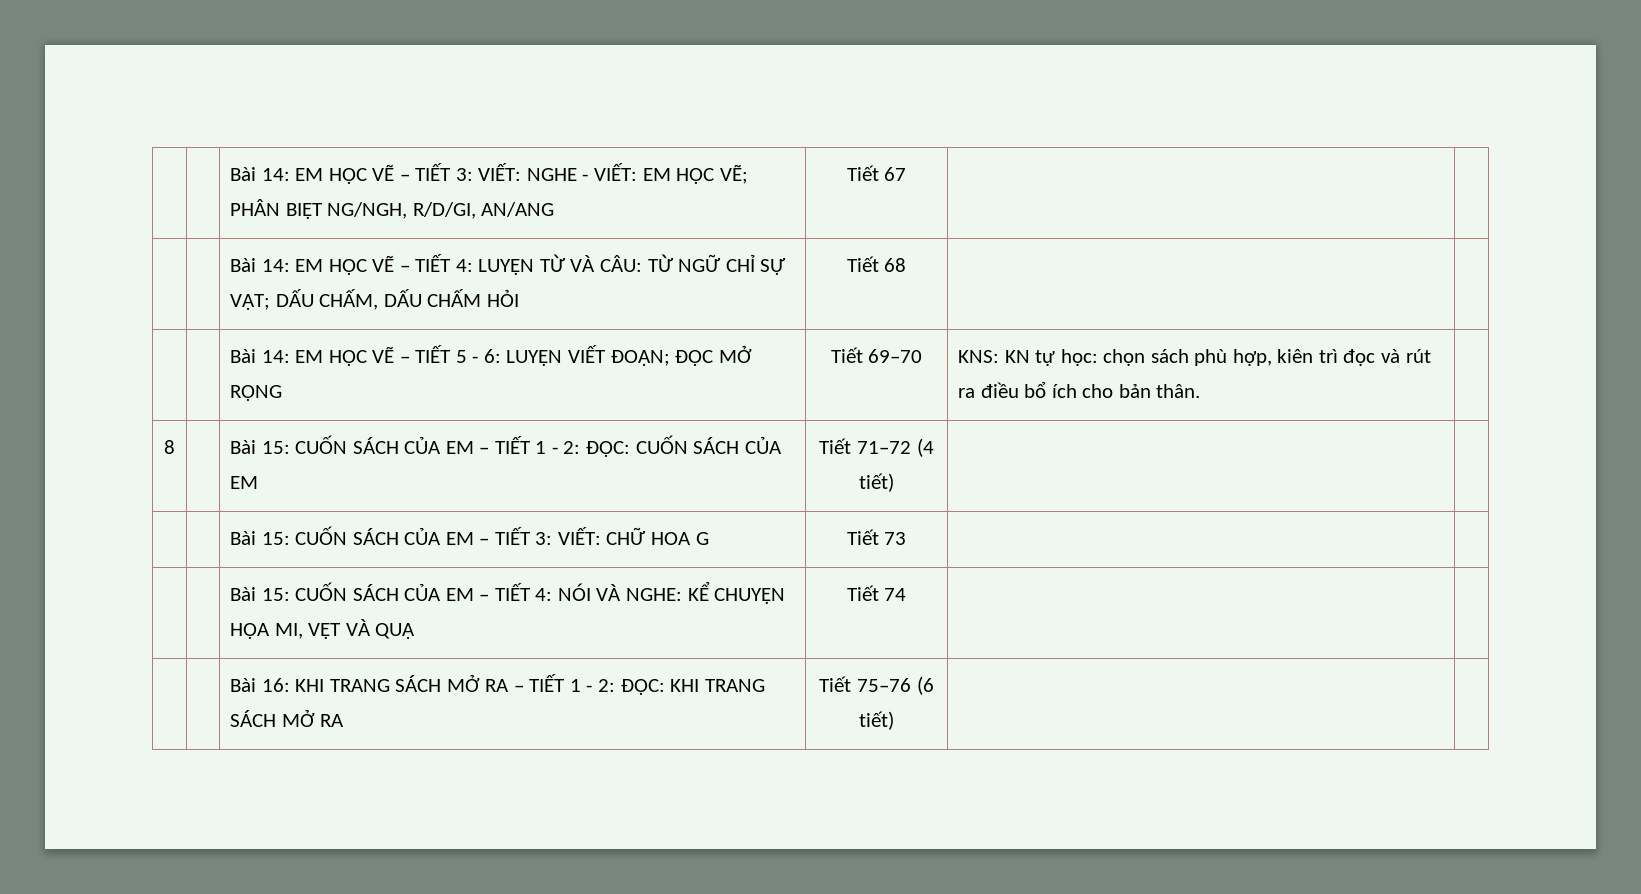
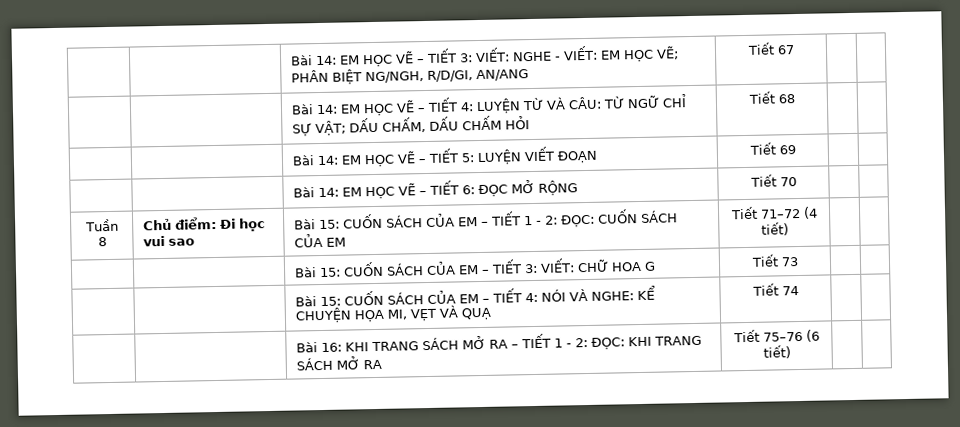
- | | Bài 14: EM HỌC VẼ – TIẾT 5 - 6: LUYỆN VIẾT ĐOẠN; ĐỌC MỞ RỘNG | Tiết 69–70 | KNS: KN tự học: chọn sách phù hợp, kiên trì đọc và rút ra điều bổ ích cho bản thân. |
- 8 | | Bài 15: CUỐN SÁCH CỦA EM – TIẾT 1 - 2: ĐỌC: CUỐN SÁCH CỦA EM | Tiết 71–72 (4 tiết) | |
+ | | Bài 14: EM HỌC VẼ – TIẾT 5: LUYỆN VIẾT ĐOẠN | Tiết 69 | |
+ | | Bài 14: EM HỌC VẼ – TIẾT 6: ĐỌC MỞ RỘNG | Tiết 70 | |
+ Tuần 8 | Chủ điểm: Đi học vui sao | Bài 15: CUỐN SÁCH CỦA EM – TIẾT 1 - 2: ĐỌC: CUỐN SÁCH CỦA EM | Tiết 71–72 (4 tiết) | |

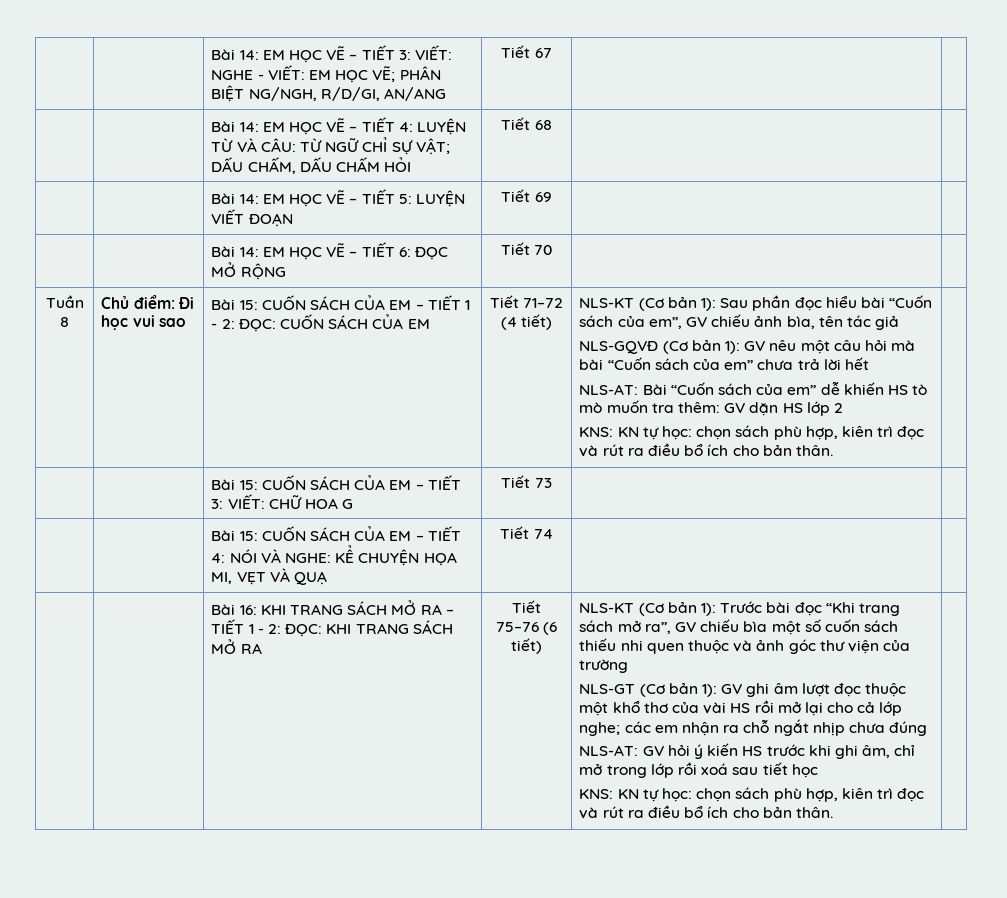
+ NLS-KT (Cơ bản 1): Sau phần đọc hiểu bài “Cuốn sách của em”, GV chiếu ảnh bìa, tên tác giả
+ NLS-GQVĐ (Cơ bản 1): GV nêu một câu hỏi mà bài “Cuốn sách của em” chưa trả lời hết
+ NLS-AT: Bài “Cuốn sách của em” dễ khiến HS tò mò muốn tra thêm: GV dặn HS lớp 2
+ KNS: KN tự học: chọn sách phù hợp, kiên trì đọc và rút ra điều bổ ích cho bản thân.
+ NLS-KT (Cơ bản 1): Trước bài đọc “Khi trang sách mở ra”, GV chiếu bìa một số cuốn sách thiếu nhi quen thuộc và ảnh góc thư viện của trường
+ NLS-GT (Cơ bản 1): GV ghi âm lượt đọc thuộc một khổ thơ của vài HS rồi mở lại cho cả lớp nghe; các em nhận ra chỗ ngắt nhịp chưa đúng
+ NLS-AT: GV hỏi ý kiến HS trước khi ghi âm, chỉ mở trong lớp rồi xoá sau tiết học
+ KNS: KN tự học: chọn sách phù hợp, kiên trì đọc và rút ra điều bổ ích cho bản thân.

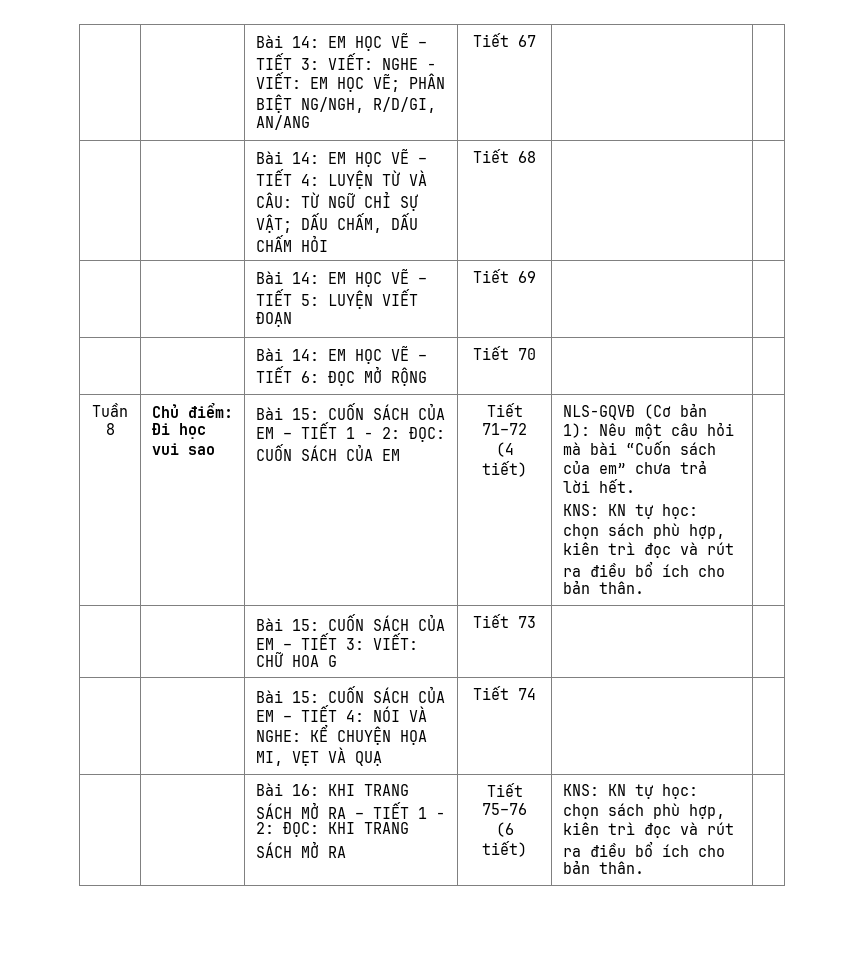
- NLS-KT (Cơ bản 1): Sau phần đọc hiểu bài “Cuốn sách của em”, GV chiếu ảnh bìa, tên tác giả
- NLS-GQVĐ (Cơ bản 1): GV nêu một câu hỏi mà bài “Cuốn sách của em” chưa trả lời hết
- NLS-AT: Bài “Cuốn sách của em” dễ khiến HS tò mò muốn tra thêm: GV dặn HS lớp 2
+ NLS-GQVĐ (Cơ bản 1): Nêu một câu hỏi mà bài “Cuốn sách của em” chưa trả lời hết.
- NLS-KT (Cơ bản 1): Trước bài đọc “Khi trang sách mở ra”, GV chiếu bìa một số cuốn sách thiếu nhi quen thuộc và ảnh góc thư viện của trường
- NLS-GT (Cơ bản 1): GV ghi âm lượt đọc thuộc một khổ thơ của vài HS rồi mở lại cho cả lớp nghe; các em nhận ra chỗ ngắt nhịp chưa đúng
- NLS-AT: GV hỏi ý kiến HS trước khi ghi âm, chỉ mở trong lớp rồi xoá sau tiết học

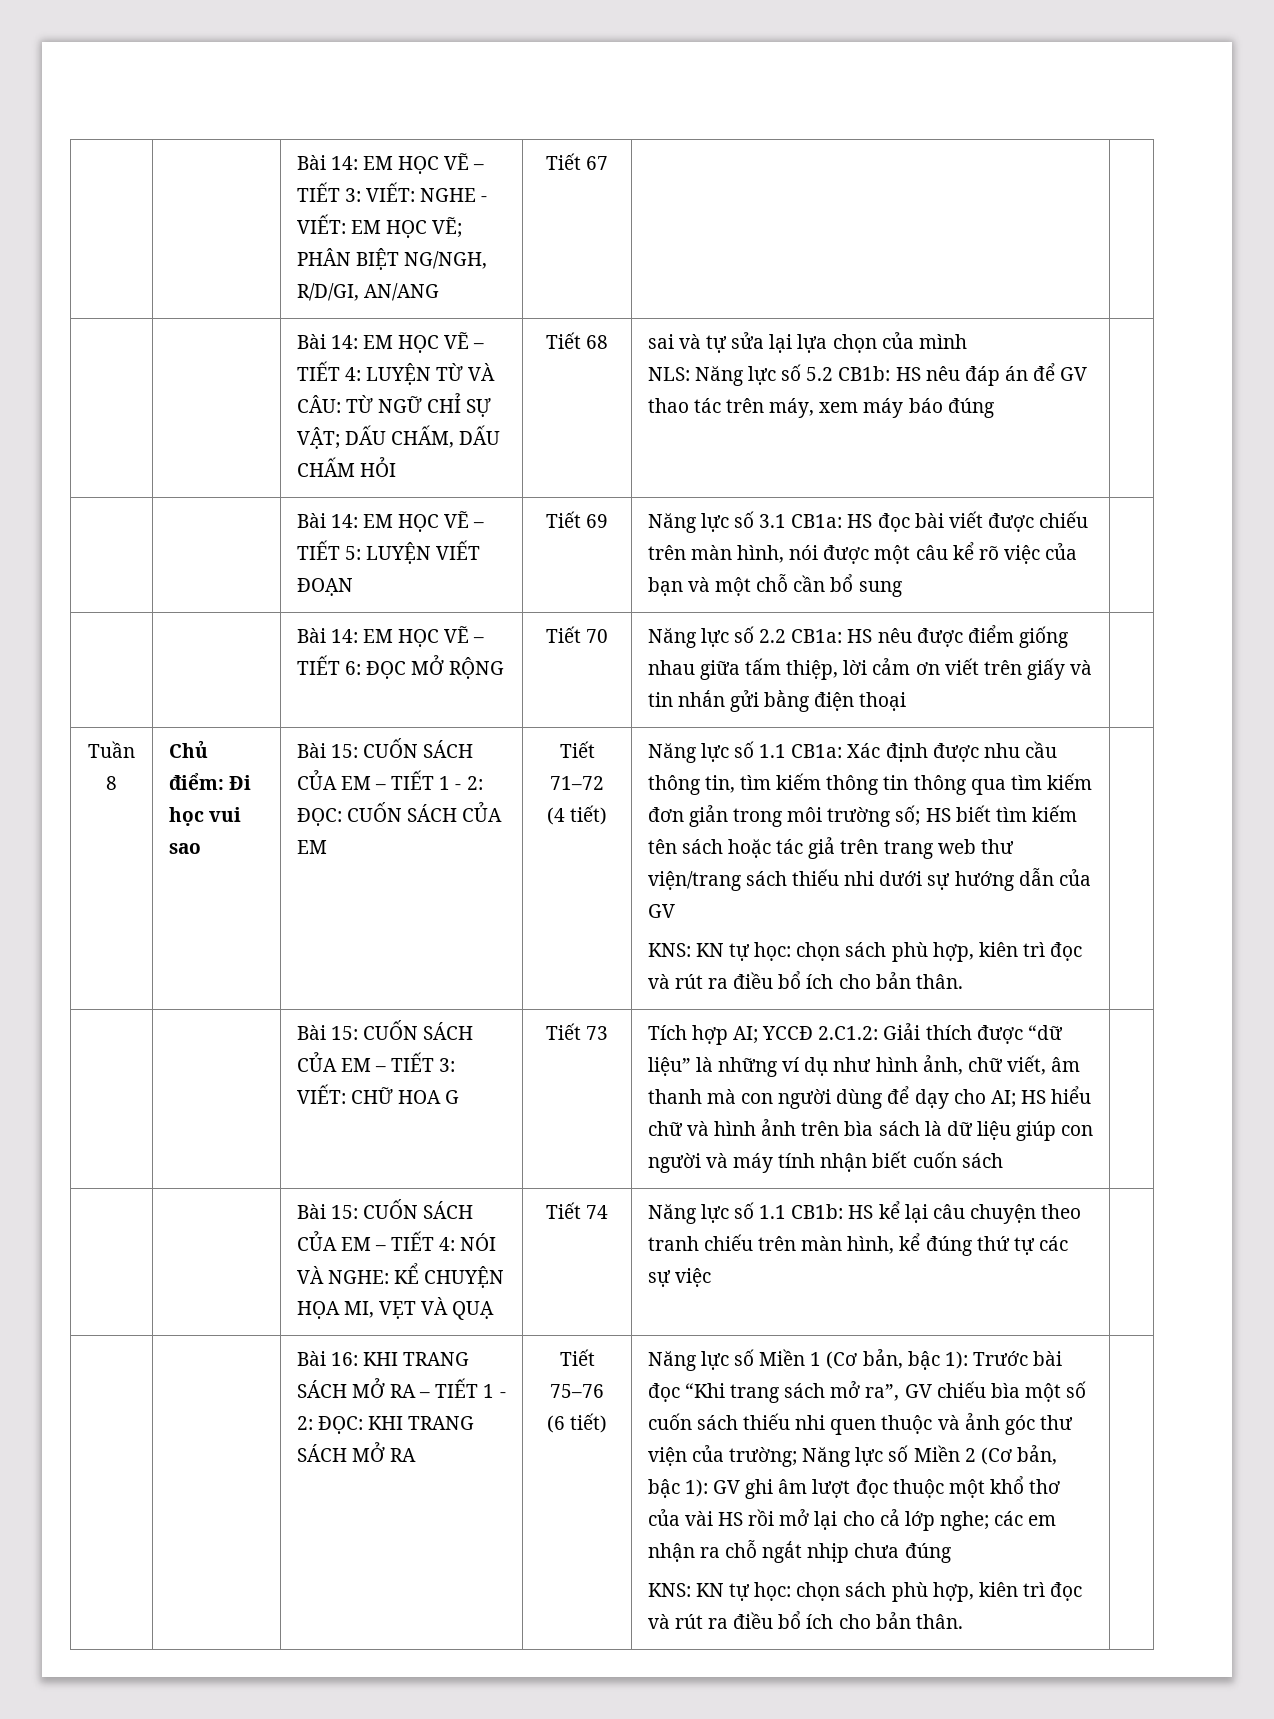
+ sai và tự sửa lại lựa chọn của mình
+ NLS: Năng lực số 5.2 CB1b: HS nêu đáp án để GV thao tác trên máy, xem máy báo đúng
+ Năng lực số 3.1 CB1a: HS đọc bài viết được chiếu trên màn hình, nói được một câu kể rõ việc của bạn và một chỗ cần bổ sung
- | | Bài 14: EM HỌC VẼ – TIẾT 6: ĐỌC MỞ RỘNG | Tiết 70 | |
+ | | Bài 14: EM HỌC VẼ – TIẾT 6: ĐỌC MỞ RỘNG | Tiết 70 | Năng lực số 2.2 CB1a: HS nêu được điểm giống nhau giữa tấm thiệp, lời cảm ơn viết trên giấy và tin nhắn gửi bằng điện thoại |
- NLS-GQVĐ (Cơ bản 1): Nêu một câu hỏi mà bài “Cuốn sách của em” chưa trả lời hết.
+ Năng lực số 1.1 CB1a: Xác định được nhu cầu thông tin, tìm kiếm thông tin thông qua tìm kiếm đơn giản trong môi trường số; HS biết tìm kiếm tên sách hoặc tác giả trên trang web thư viện/trang sách thiếu nhi dưới sự hướng dẫn của GV
+ Tích hợp AI; YCCĐ 2.C1.2: Giải thích được “dữ liệu” là những ví dụ như hình ảnh, chữ viết, âm thanh mà con người dùng để dạy cho AI; HS hiểu chữ và hình ảnh trên bìa sách là dữ liệu giúp con người và máy tính nhận biết cuốn sách
+ Năng lực số 1.1 CB1b: HS kể lại câu chuyện theo tranh chiếu trên màn hình, kể đúng thứ tự các sự việc
+ Năng lực số Miền 1 (Cơ bản, bậc 1): Trước bài đọc “Khi trang sách mở ra”, GV chiếu bìa một số cuốn sách thiếu nhi quen thuộc và ảnh góc thư viện của trường; Năng lực số Miền 2 (Cơ bản, bậc 1): GV ghi âm lượt đọc thuộc một khổ thơ của vài HS rồi mở lại cho cả lớp nghe; các em nhận ra chỗ ngắt nhịp chưa đúng

